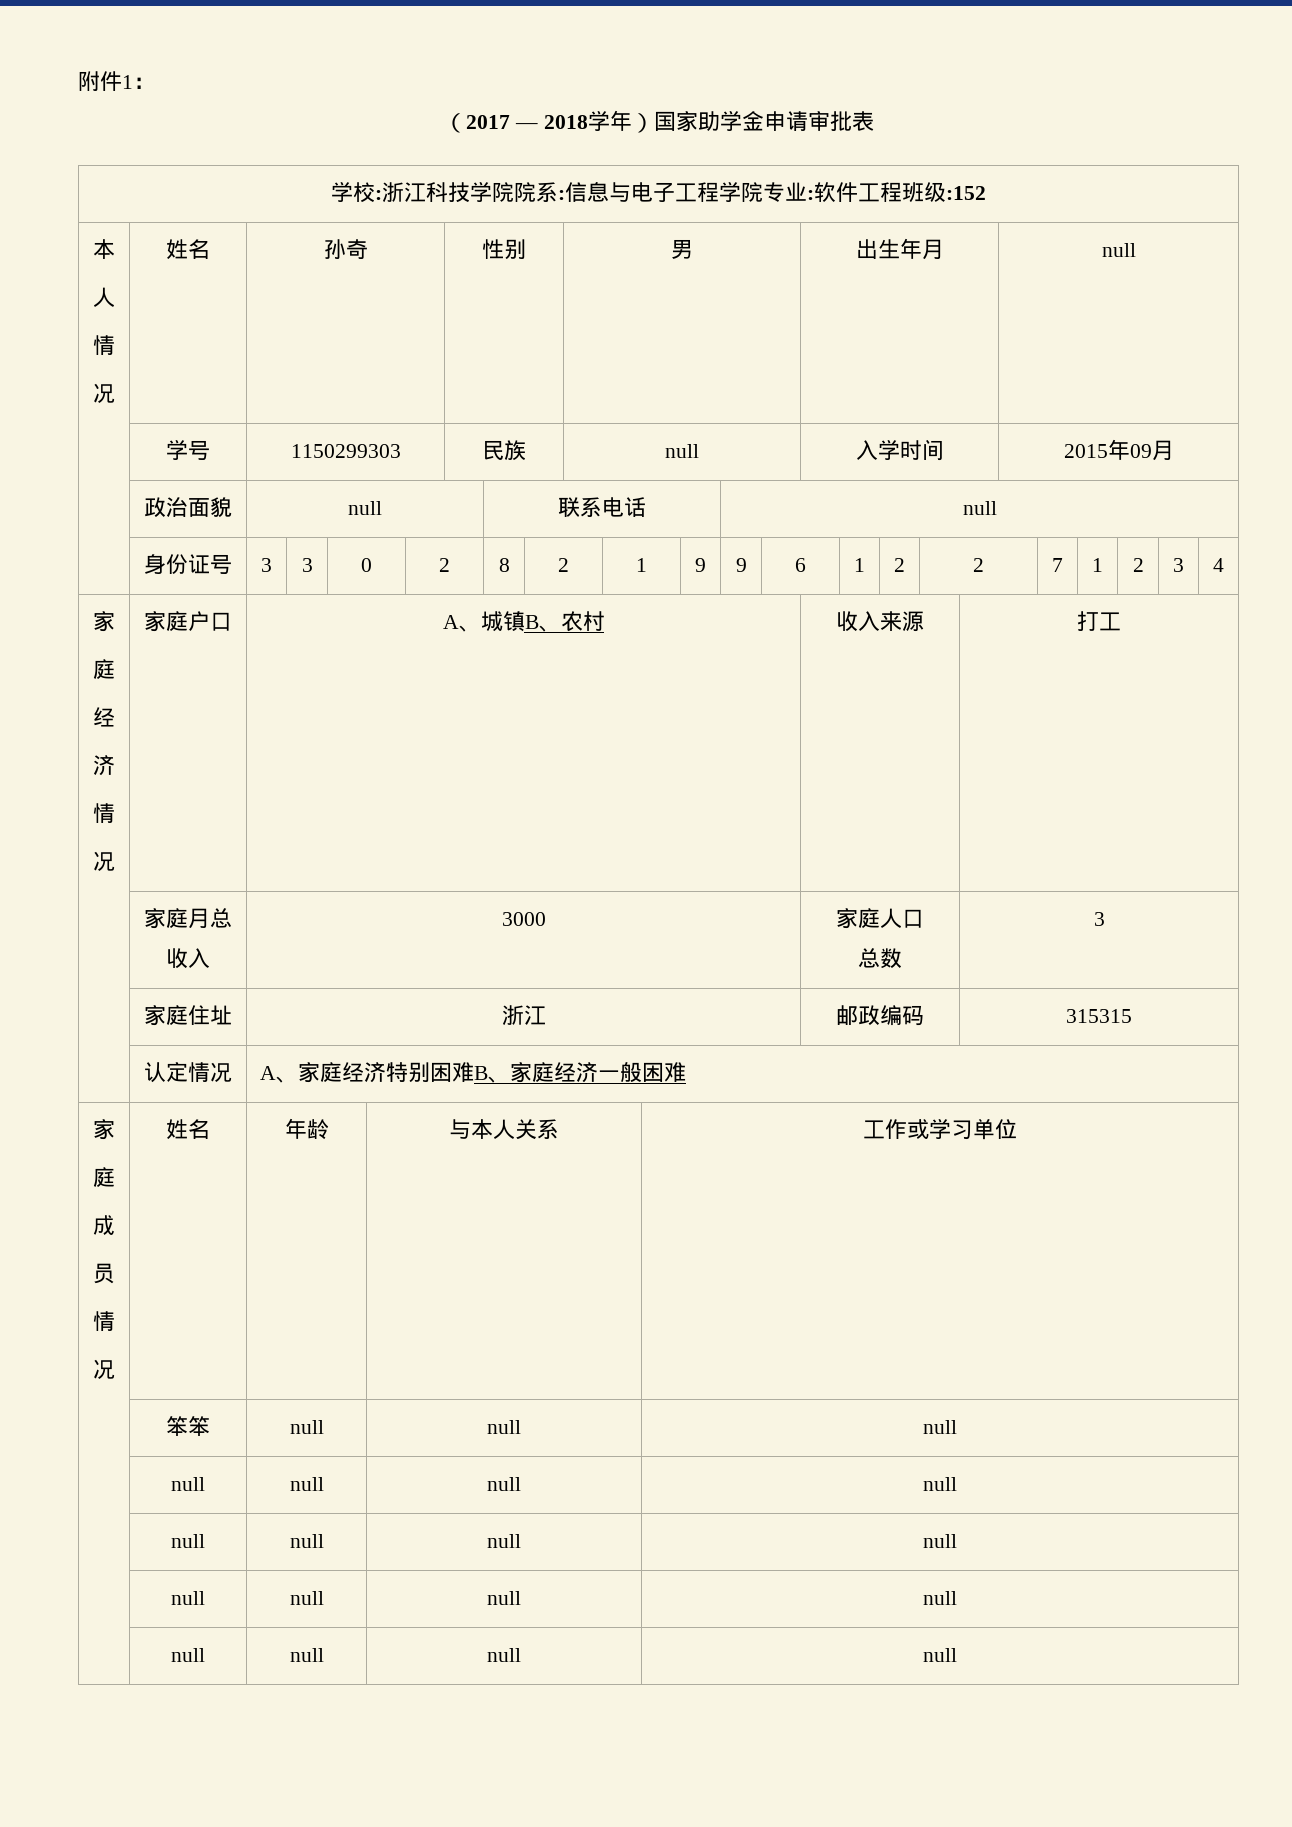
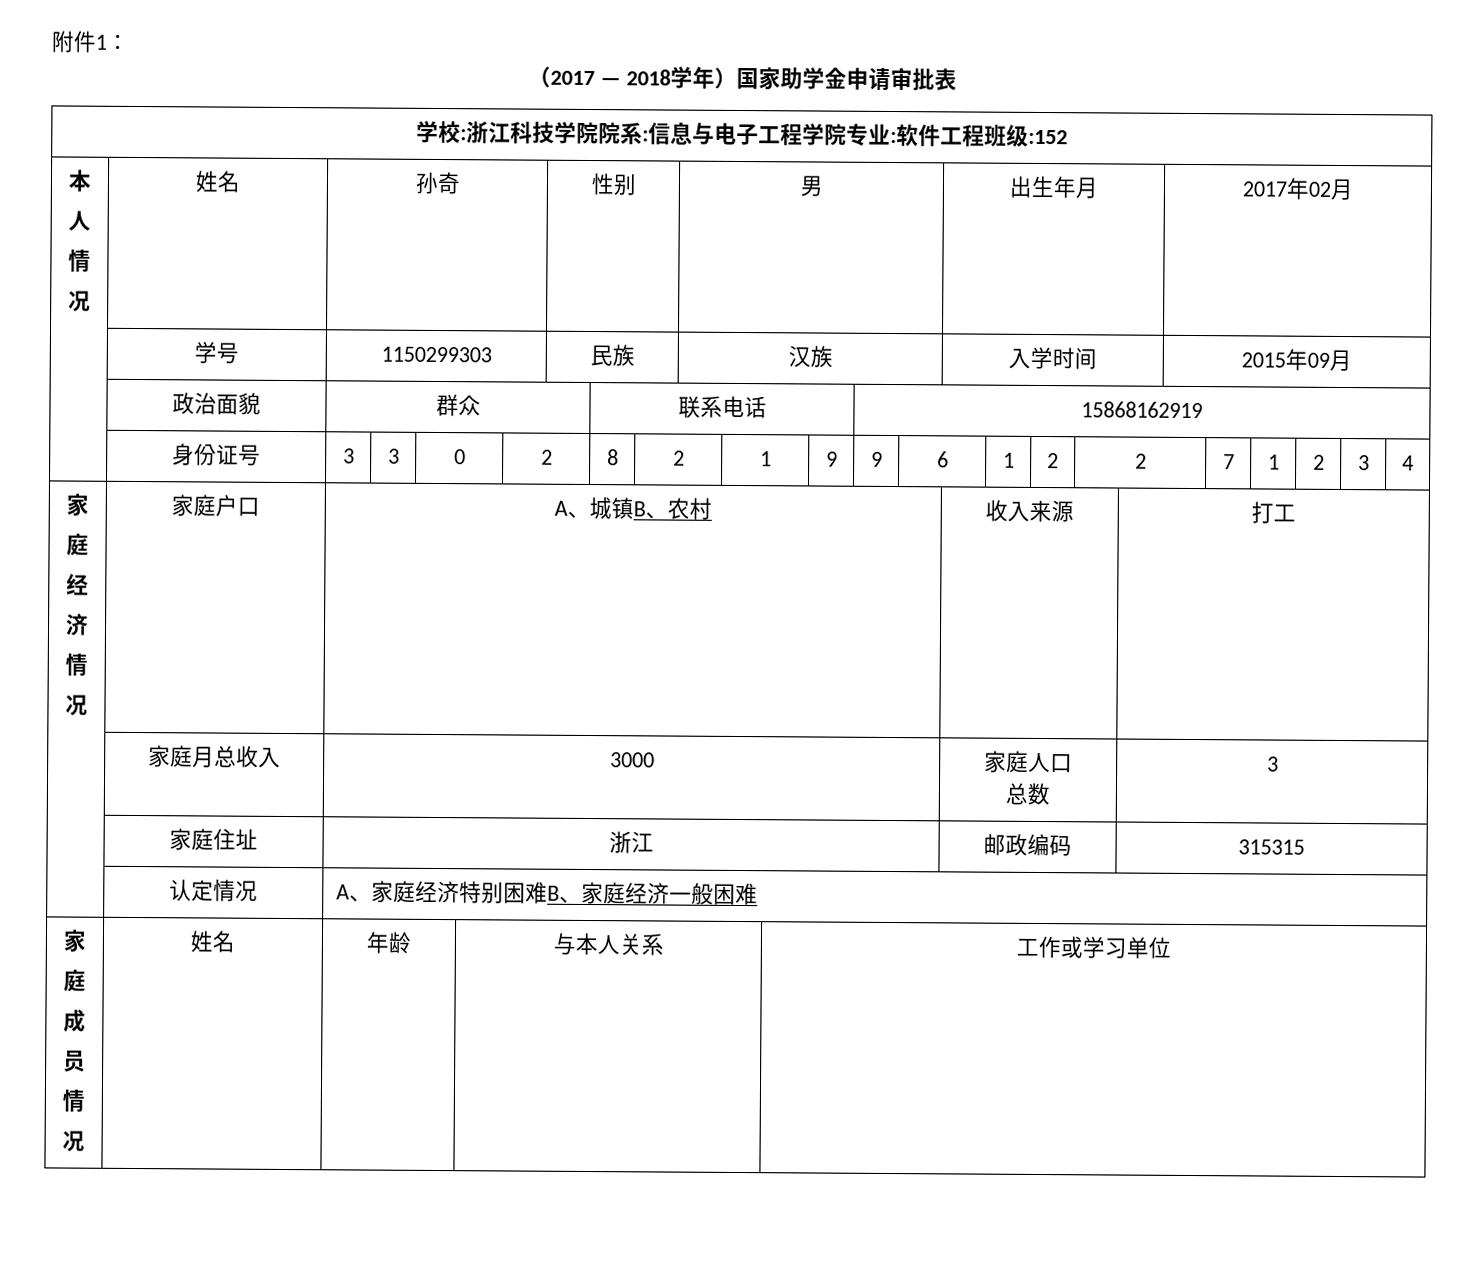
  学校:浙江科技学院院系:信息与电子工程学院专业:软件工程班级:152
  本
  人
  情
- 况 | 姓名 | 孙奇 | 性别 | 男 | 出生年月 | null
+ 况 | 姓名 | 孙奇 | 性别 | 男 | 出生年月 | 2017年02月
- | 学号 | 1150299303 | 民族 | null | 入学时间 | 2015年09月
+ | 学号 | 1150299303 | 民族 | 汉族 | 入学时间 | 2015年09月
- | 政治面貌 | null | 联系电话 | null
+ | 政治面貌 | 群众 | 联系电话 | 15868162919
- | 笨笨 | null | null | null
- | null | null | null | null
- | null | null | null | null
- | null | null | null | null
- | null | null | null | null

